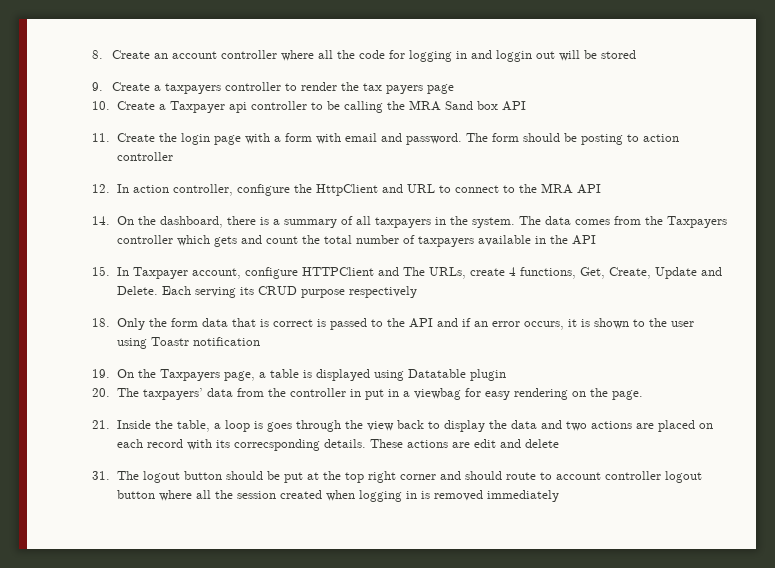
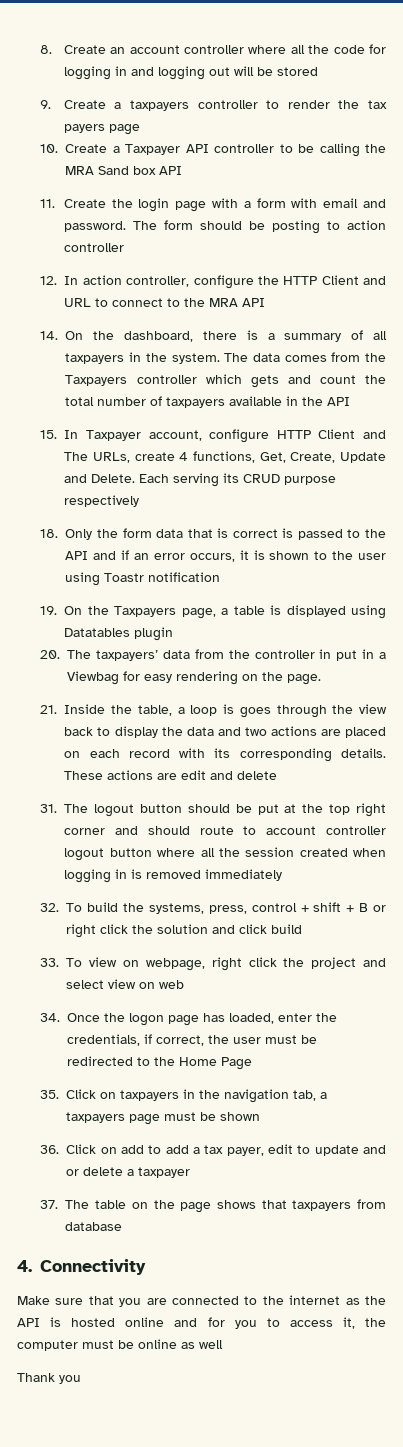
- 8. Create an account controller where all the code for logging in and loggin out will be stored
+ 8. Create an account controller where all the code for logging in and logging out will be stored
- 10. Create a Taxpayer api controller to be calling the MRA Sand box API
+ 10. Create a Taxpayer API controller to be calling the MRA Sand box API
- 12. In action controller, configure the HttpClient and URL to connect to the MRA API
+ 12. In action controller, configure the HTTP Client and URL to connect to the MRA API
- 15. In Taxpayer account, configure HTTPClient and The URLs, create 4 functions, Get, Create, Update and Delete.
+ 15. In Taxpayer account, configure HTTP Client and The URLs, create 4 functions, Get, Create, Update and Delete.
- 19. On the Taxpayers page, a table is displayed using Datatable plugin
+ 19. On the Taxpayers page, a table is displayed using Datatables plugin
- 20. The taxpayers’ data from the controller in put in a viewbag for easy rendering on the page.
+ 20. The taxpayers’ data from the controller in put in a Viewbag for easy rendering on the page.
- 21. Inside the table, a loop is goes through the view back to display the data and two actions are placed on each record with its correcsponding details.
+ 21. Inside the table, a loop is goes through the view back to display the data and two actions are placed on each record with its corresponding details.
+ 32. To build the systems, press, control + shift + B or right click the solution and click build
+ 33. To view on webpage, right click the project and select view on web
+ 34. Once the logon page has loaded, enter the credentials, if correct, the user must be redirected to the Home Page
+ 35. Click on taxpayers in the navigation tab, a taxpayers page must be shown
+ 36. Click on add to add a tax payer, edit to update and or delete a taxpayer
+ 37. The table on the page shows that taxpayers from database
+ 4. Connectivity
+ Make sure that you are connected to the internet as the API is hosted online and for you to access it, the computer must be online as well
+ Thank you

